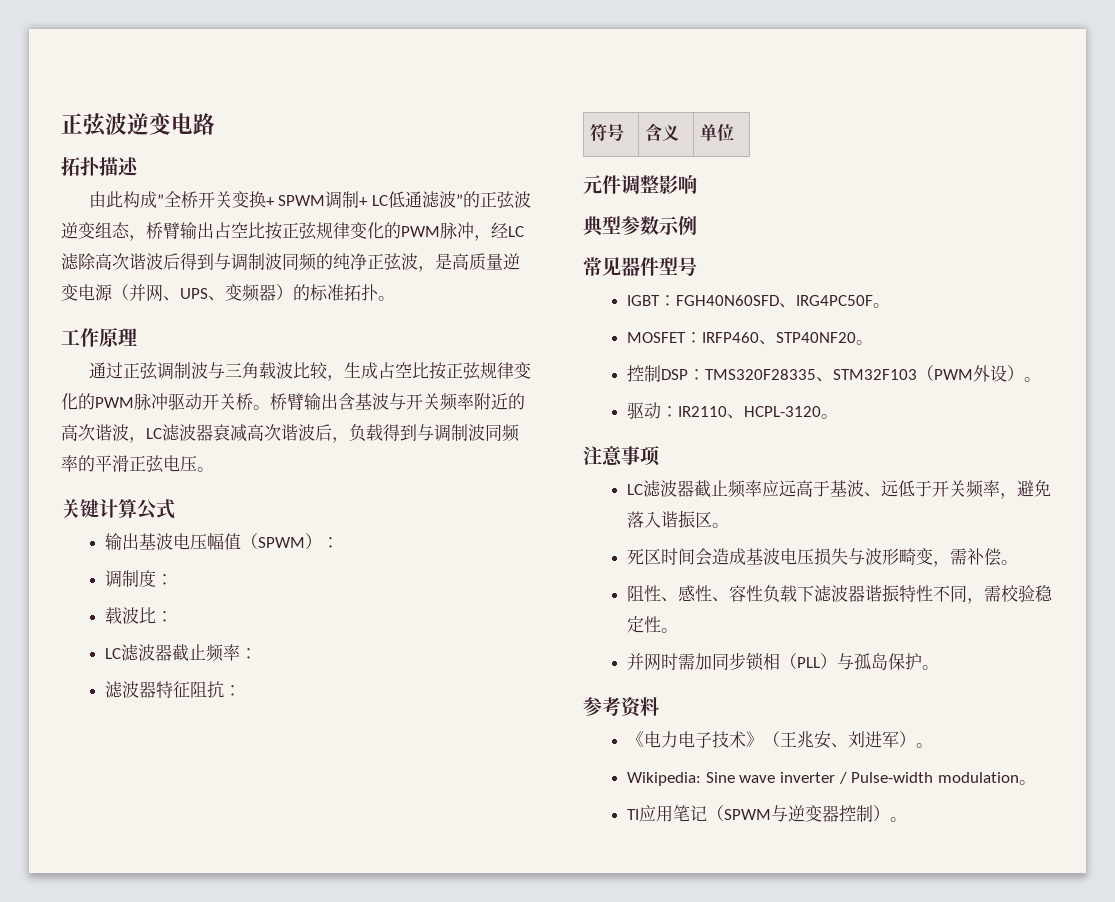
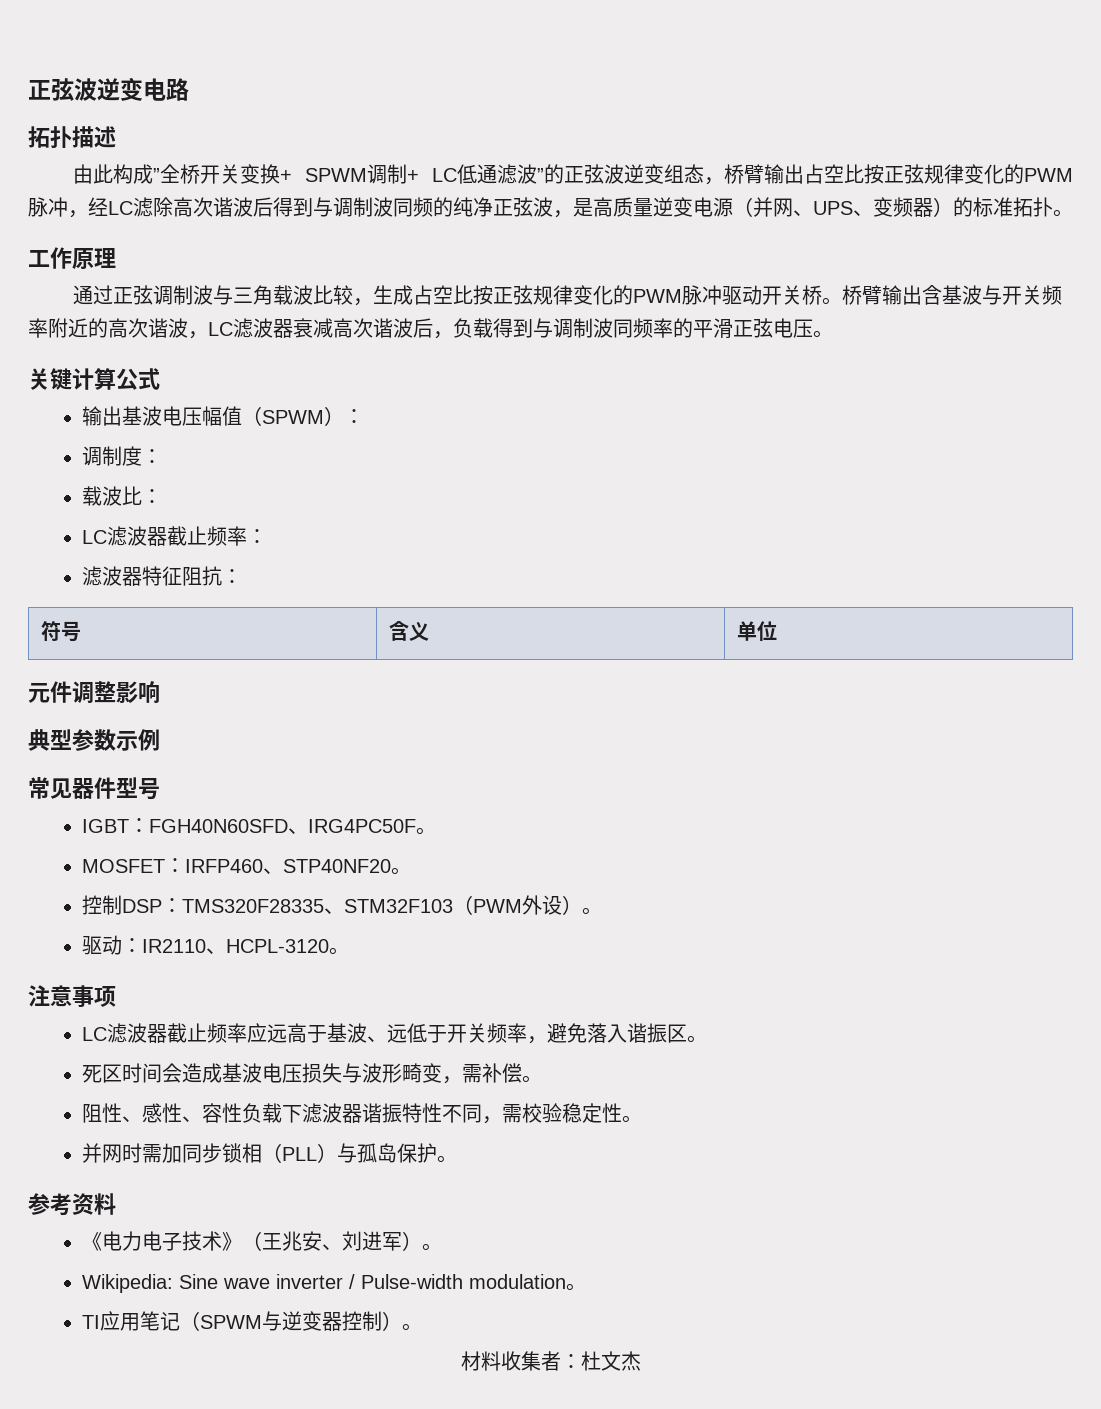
+ 材料收集者：杜文杰

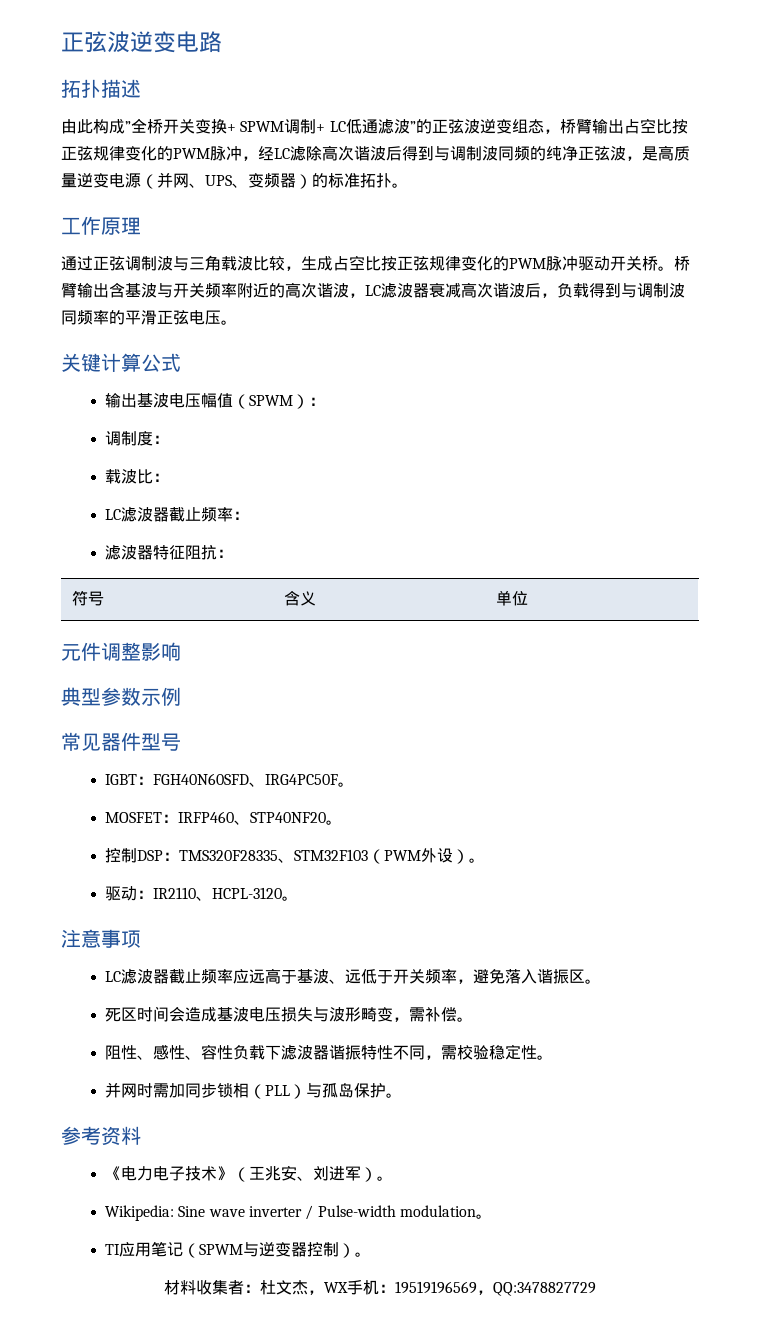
- 材料收集者：杜文杰
+ 材料收集者：杜文杰，WX手机：19519196569，QQ:3478827729

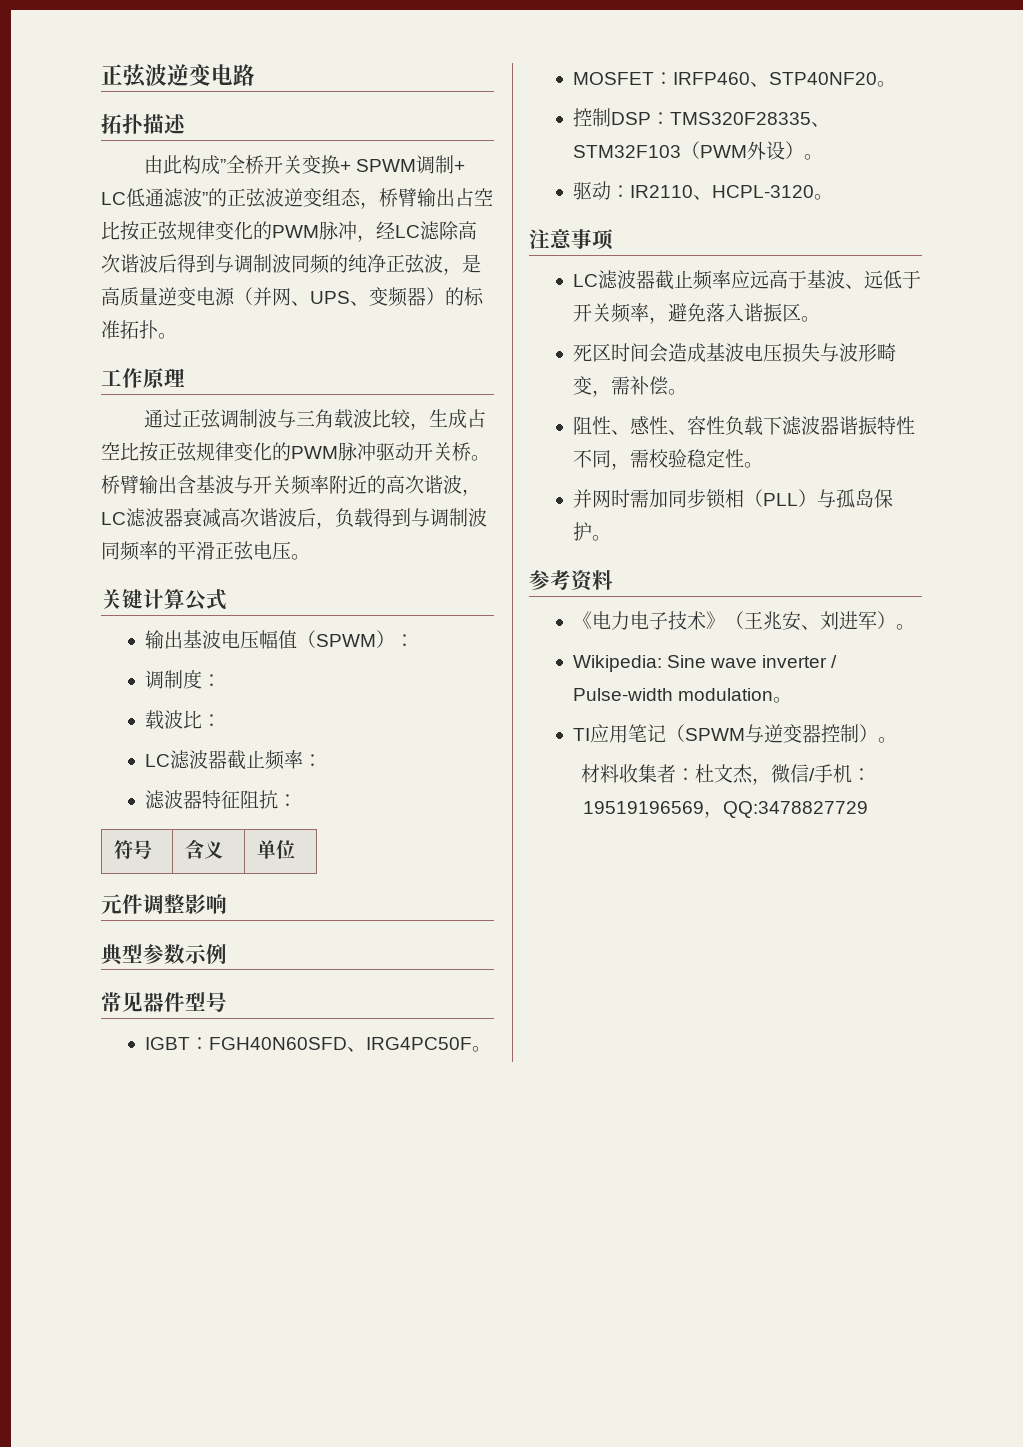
- 材料收集者：杜文杰，WX手机：19519196569，QQ:3478827729
+ 材料收集者：杜文杰，微信/手机：19519196569，QQ:3478827729

